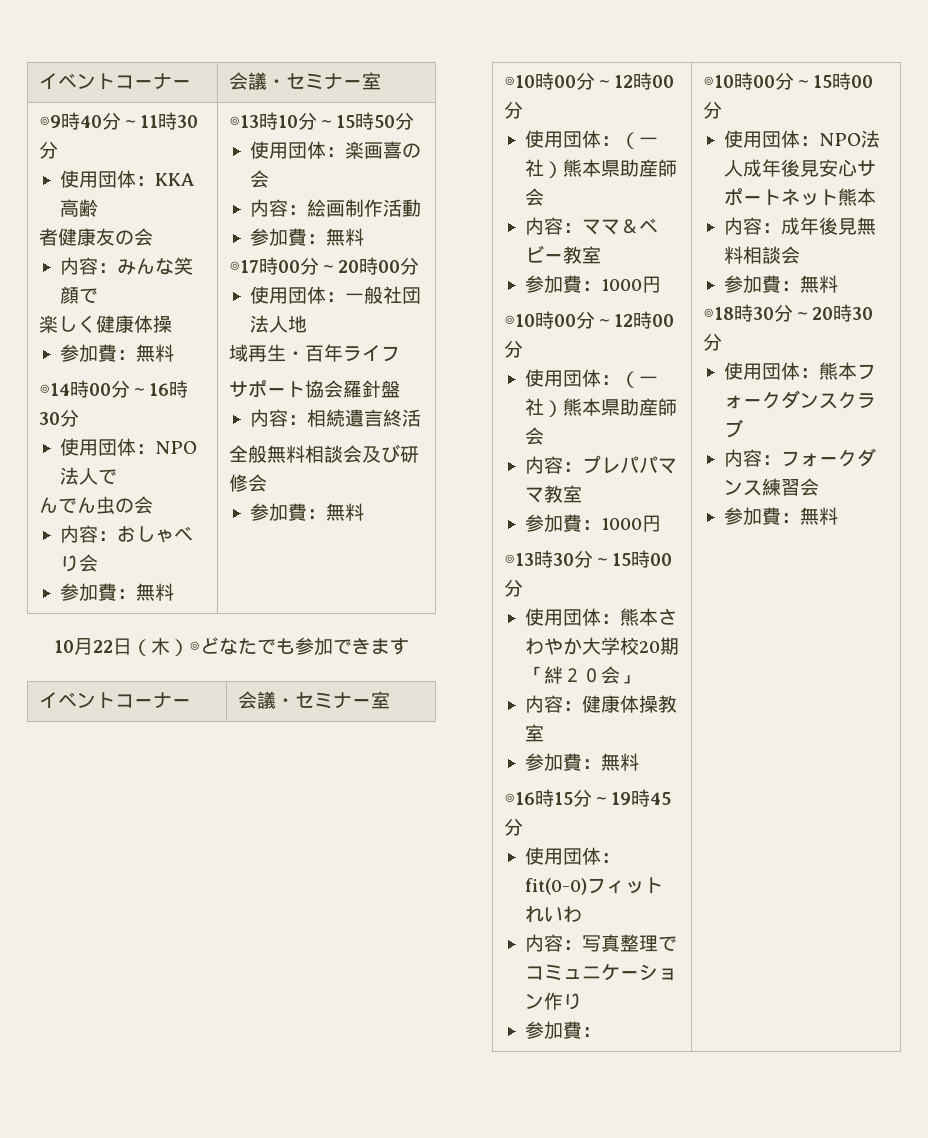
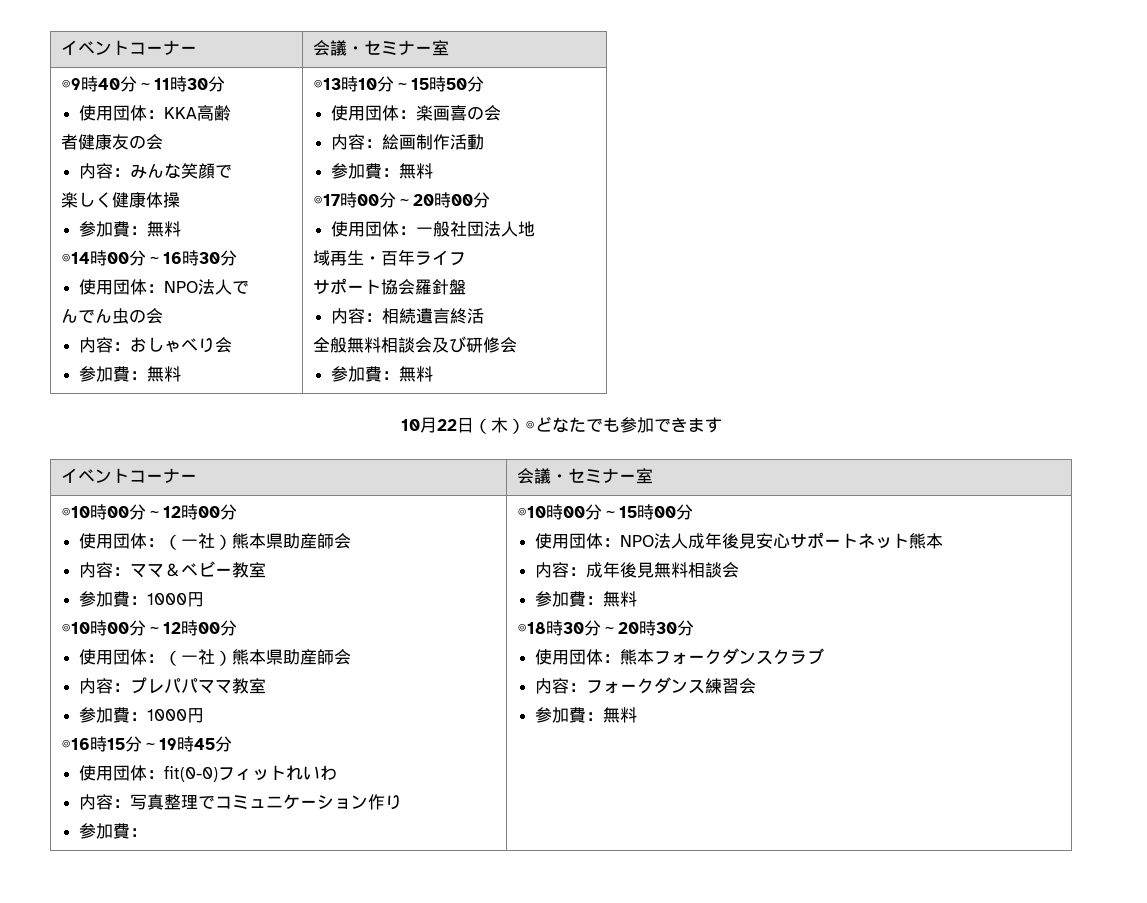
- ◎13時30分～15時00分
- 使用団体：熊本さわやか大学校20期「絆２０会」
- 内容：健康体操教室
- 参加費：無料

